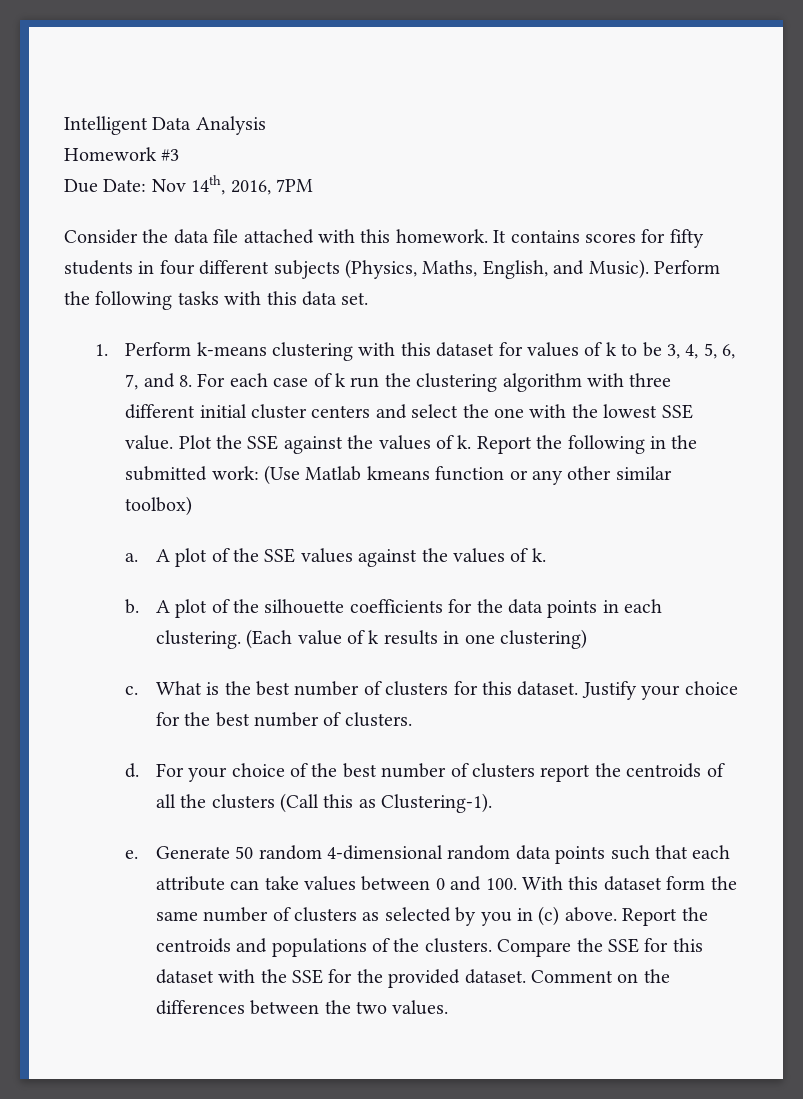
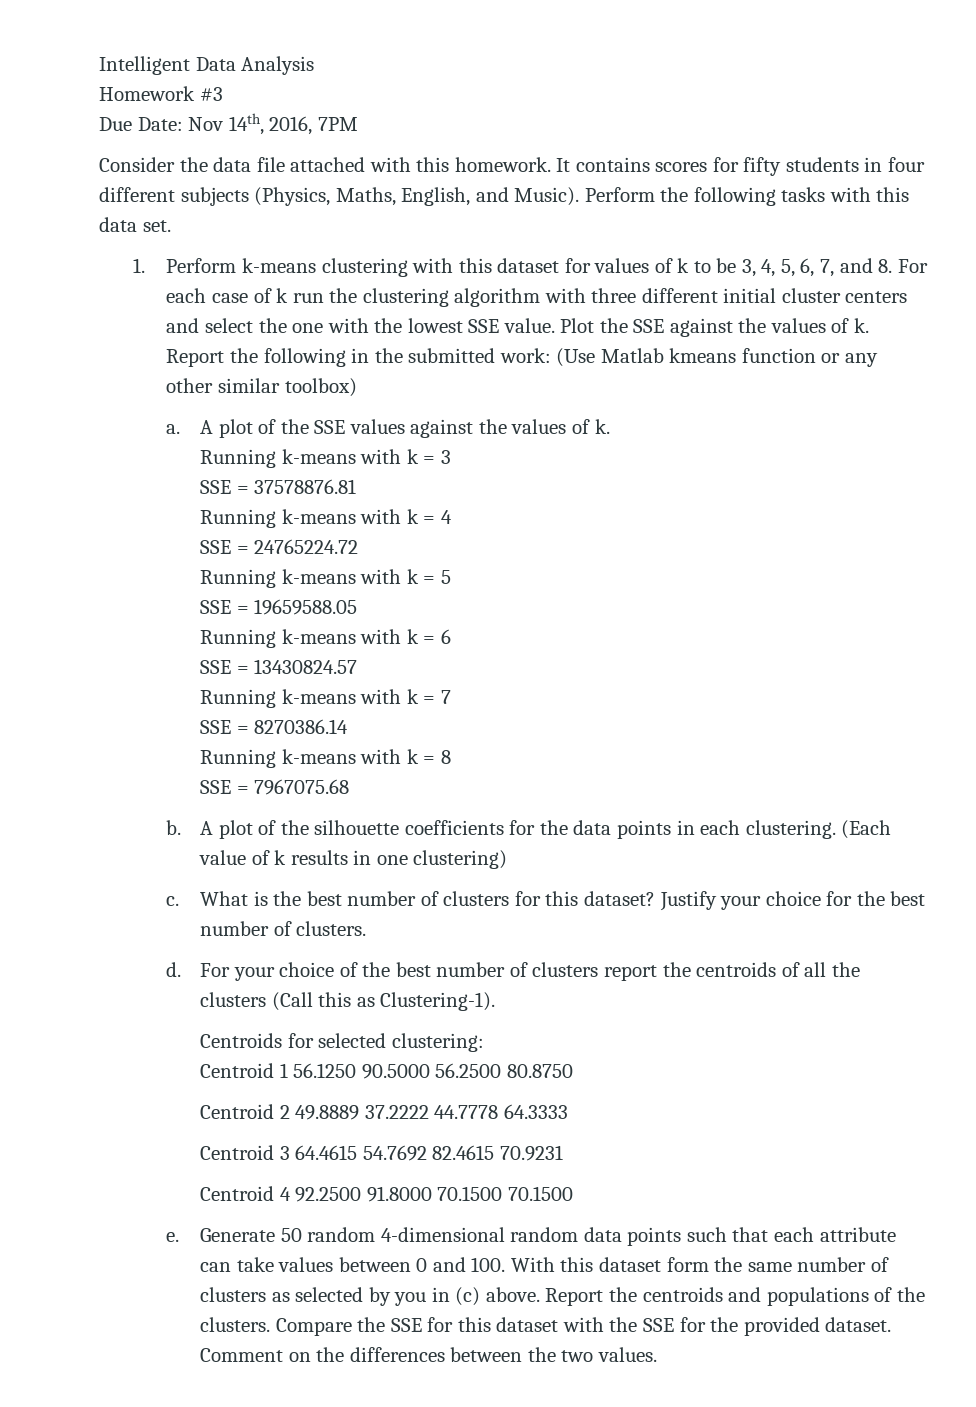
+ Running k-means with k = 3
+ SSE = 37578876.81
+ Running k-means with k = 4
+ SSE = 24765224.72
+ Running k-means with k = 5
+ SSE = 19659588.05
+ Running k-means with k = 6
+ SSE = 13430824.57
+ Running k-means with k = 7
+ SSE = 8270386.14
+ Running k-means with k = 8
+ SSE = 7967075.68
- What is the best number of clusters for this dataset.
+ What is the best number of clusters for this dataset?
+ Centroids for selected clustering:
+ Centroid 1 56.1250 90.5000 56.2500 80.8750
+ Centroid 2 49.8889 37.2222 44.7778 64.3333
+ Centroid 3 64.4615 54.7692 82.4615 70.9231
+ Centroid 4 92.2500 91.8000 70.1500 70.1500

